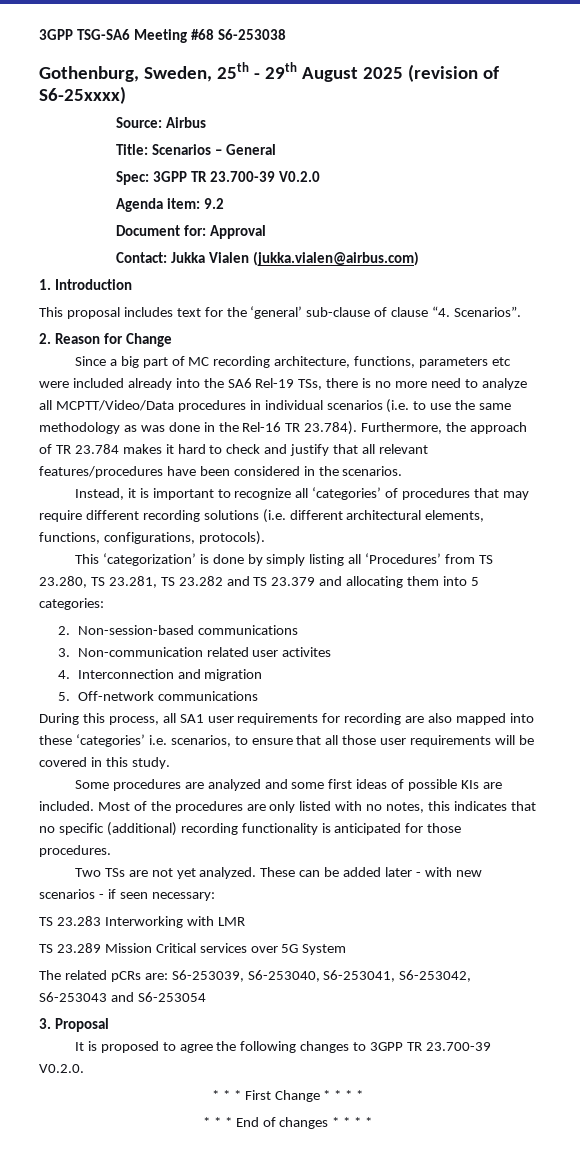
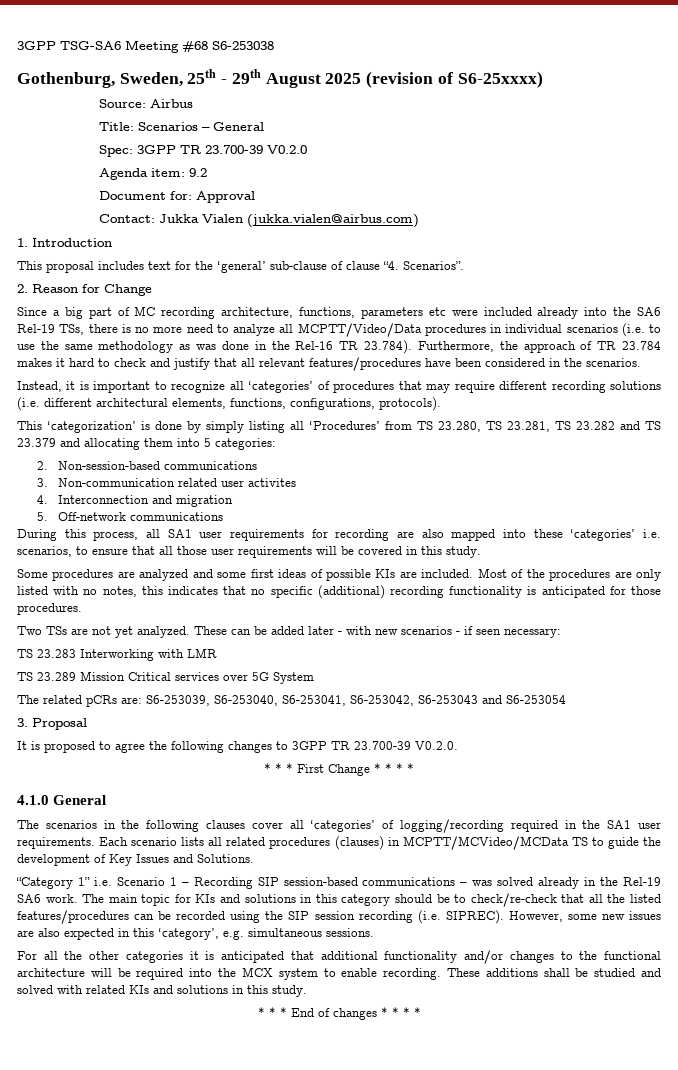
+ 4.1.0 General
+ The scenarios in the following clauses cover all ‘categories’ of logging/recording required in the SA1 user requirements. Each scenario lists all related procedures (clauses) in MCPTT/MCVideo/MCData TS to guide the development of Key Issues and Solutions.
+ “Category 1” i.e. Scenario 1 – Recording SIP session-based communications – was solved already in the Rel-19 SA6 work. The main topic for KIs and solutions in this category should be to check/re-check that all the listed features/procedures can be recorded using the SIP session recording (i.e. SIPREC). However, some new issues are also expected in this ‘category’, e.g. simultaneous sessions.
+ For all the other categories it is anticipated that additional functionality and/or changes to the functional architecture will be required into the MCX system to enable recording. These additions shall be studied and solved with related KIs and solutions in this study.

